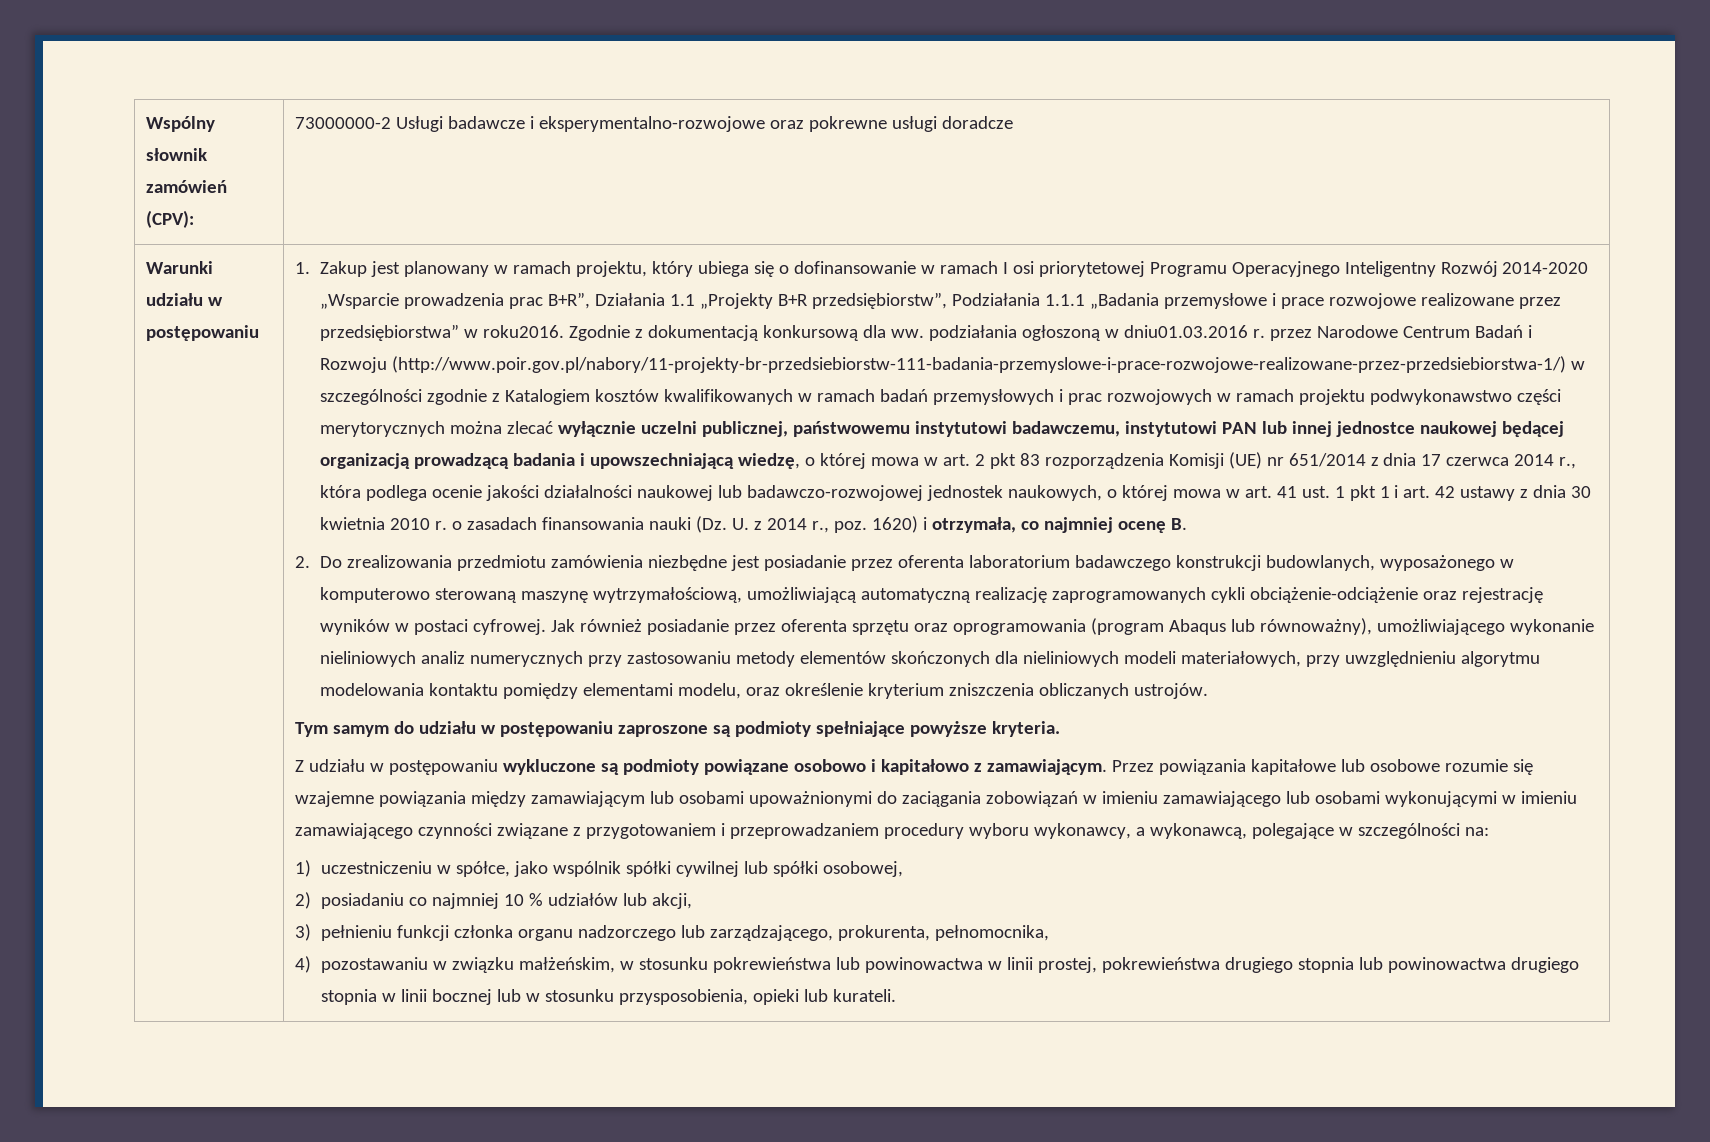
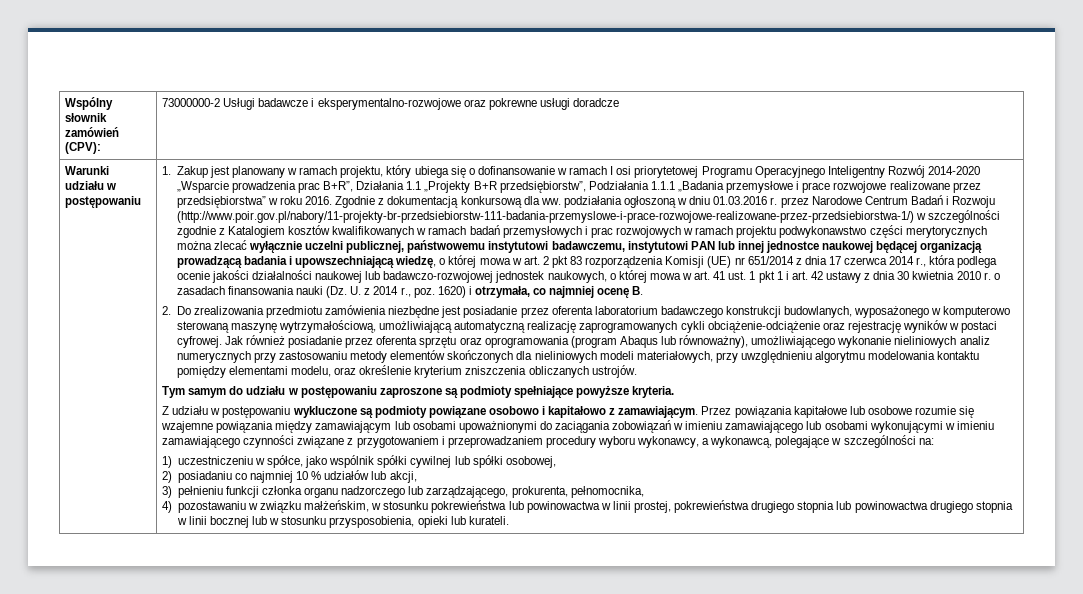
- 1. Zakup jest planowany w ramach projektu, który ubiega się o dofinansowanie w ramach I osi priorytetowej Programu Operacyjnego Inteligentny Rozwój 2014-2020 „Wsparcie prowadzenia prac B+R”, Działania 1.1 „Projekty B+R przedsiębiorstw”, Podziałania 1.1.1 „Badania przemysłowe i prace rozwojowe realizowane przez przedsiębiorstwa” w roku2016.
+ 1. Zakup jest planowany w ramach projektu, który ubiega się o dofinansowanie w ramach I osi priorytetowej Programu Operacyjnego Inteligentny Rozwój 2014-2020 „Wsparcie prowadzenia prac B+R”, Działania 1.1 „Projekty B+R przedsiębiorstw”, Podziałania 1.1.1 „Badania przemysłowe i prace rozwojowe realizowane przez przedsiębiorstwa” w roku 2016.
- Zgodnie z dokumentacją konkursową dla ww. podziałania ogłoszoną w dniu01.03.2016 r. przez Narodowe Centrum Badań i Rozwoju (http://www.poir.gov.pl/nabory/11-projekty-br-przedsiebiorstw-111-badania-przemyslowe-i-prace-rozwojowe-realizowane-przez-przedsiebiorstwa-1/) w szczególności zgodnie z Katalogiem kosztów kwalifikowanych w ramach badań przemysłowych i prac rozwojowych w ramach projektu podwykonawstwo części merytorycznych można zlecać wyłącznie uczelni publicznej, państwowemu instytutowi badawczemu, instytutowi PAN lub innej jednostce naukowej będącej organizacją prowadzącą badania i upowszechniającą wiedzę, o której mowa w art. 2 pkt 83 rozporządzenia Komisji (UE) nr 651/2014 z dnia 17 czerwca 2014 r., która podlega ocenie jakości działalności naukowej lub badawczo-rozwojowej jednostek naukowych, o której mowa w art. 41 ust. 1 pkt 1 i art. 42 ustawy z dnia 30 kwietnia 2010 r. o zasadach finansowania nauki (Dz. U. z 2014 r., poz. 1620) i otrzymała, co najmniej ocenę B.
+ Zgodnie z dokumentacją konkursową dla ww. podziałania ogłoszoną w dniu 01.03.2016 r. przez Narodowe Centrum Badań i Rozwoju (http://www.poir.gov.pl/nabory/11-projekty-br-przedsiebiorstw-111-badania-przemyslowe-i-prace-rozwojowe-realizowane-przez-przedsiebiorstwa-1/) w szczególności zgodnie z Katalogiem kosztów kwalifikowanych w ramach badań przemysłowych i prac rozwojowych w ramach projektu podwykonawstwo części merytorycznych można zlecać wyłącznie uczelni publicznej, państwowemu instytutowi badawczemu, instytutowi PAN lub innej jednostce naukowej będącej organizacją prowadzącą badania i upowszechniającą wiedzę, o której mowa w art. 2 pkt 83 rozporządzenia Komisji (UE) nr 651/2014 z dnia 17 czerwca 2014 r., która podlega ocenie jakości działalności naukowej lub badawczo-rozwojowej jednostek naukowych, o której mowa w art. 41 ust. 1 pkt 1 i art. 42 ustawy z dnia 30 kwietnia 2010 r. o zasadach finansowania nauki (Dz. U. z 2014 r., poz. 1620) i otrzymała, co najmniej ocenę B.

